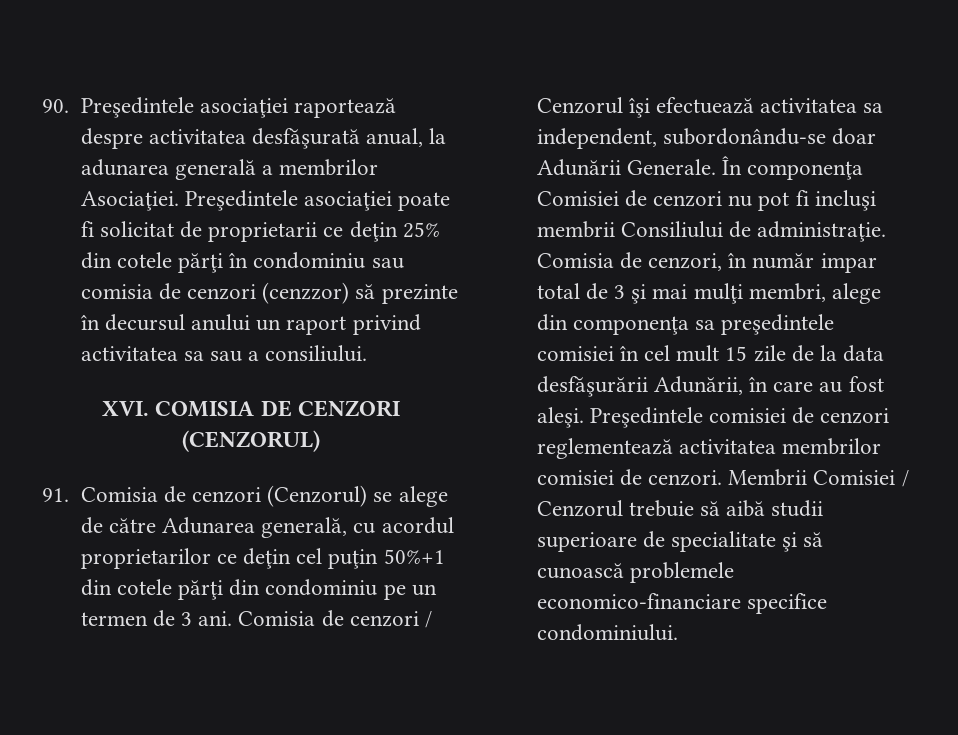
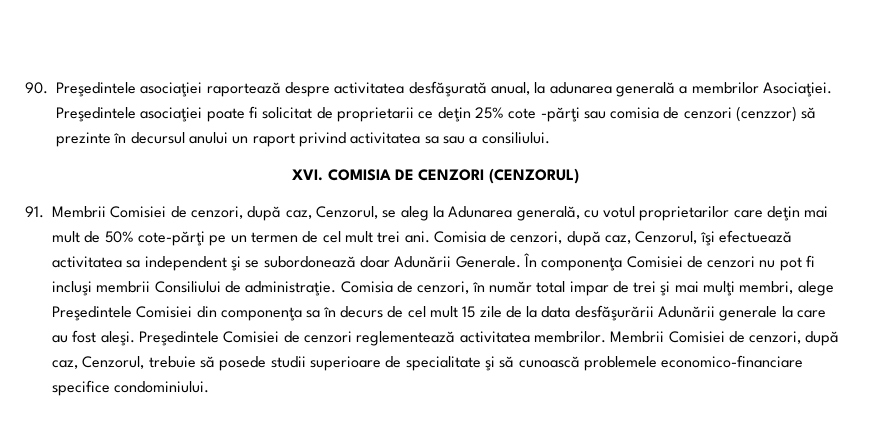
- Preşedintele asociaţiei poate fi solicitat de proprietarii ce deţin 25% din cotele părţi în condominiu sau comisia de cenzori (cenzzor) să prezinte în decursul anului un raport privind activitatea sa sau a consiliului.
+ Preşedintele asociaţiei poate fi solicitat de proprietarii ce deţin 25% cote -părţi sau comisia de cenzori (cenzzor) să prezinte în decursul anului un raport privind activitatea sa sau a consiliului.
- 91. Comisia de cenzori (Cenzorul) se alege de către Adunarea generală, cu acordul proprietarilor ce deţin cel puţin 50%+1 din cotele părţi din condominiu pe un termen de 3 ani. Comisia de cenzori / Cenzorul îşi efectuează activitatea sa independent, subordonându-se doar Adunării Generale.
+ 91. Membrii Comisiei de cenzori, după caz, Cenzorul, se aleg la Adunarea generală, cu votul proprietarilor care deţin mai mult de 50% cote-părţi pe un termen de cel mult trei ani. Comisia de cenzori, după caz, Cenzorul, îşi efectuează activitatea sa independent şi se subordonează doar Adunării Generale.
- Comisia de cenzori, în număr impar total de 3 şi mai mulţi membri, alege din componenţa sa preşedintele comisiei în cel mult 15 zile de la data desfăşurării Adunării, în care au fost aleşi.
+ Comisia de cenzori, în număr total impar de trei şi mai mulţi membri, alege Preşedintele Comisiei din componenţa sa în decurs de cel mult 15 zile de la data desfăşurării Adunării generale la care au fost aleşi.
- Preşedintele comisiei de cenzori reglementează activitatea membrilor comisiei de cenzori. Membrii Comisiei / Cenzorul trebuie să aibă studii superioare de specialitate şi să cunoască problemele economico-financiare specifice condominiului.
+ Preşedintele Comisiei de cenzori reglementează activitatea membrilor. Membrii Comisiei de cenzori, după caz, Cenzorul, trebuie să posede studii superioare de specialitate şi să cunoască problemele economico-financiare specifice condominiului.

